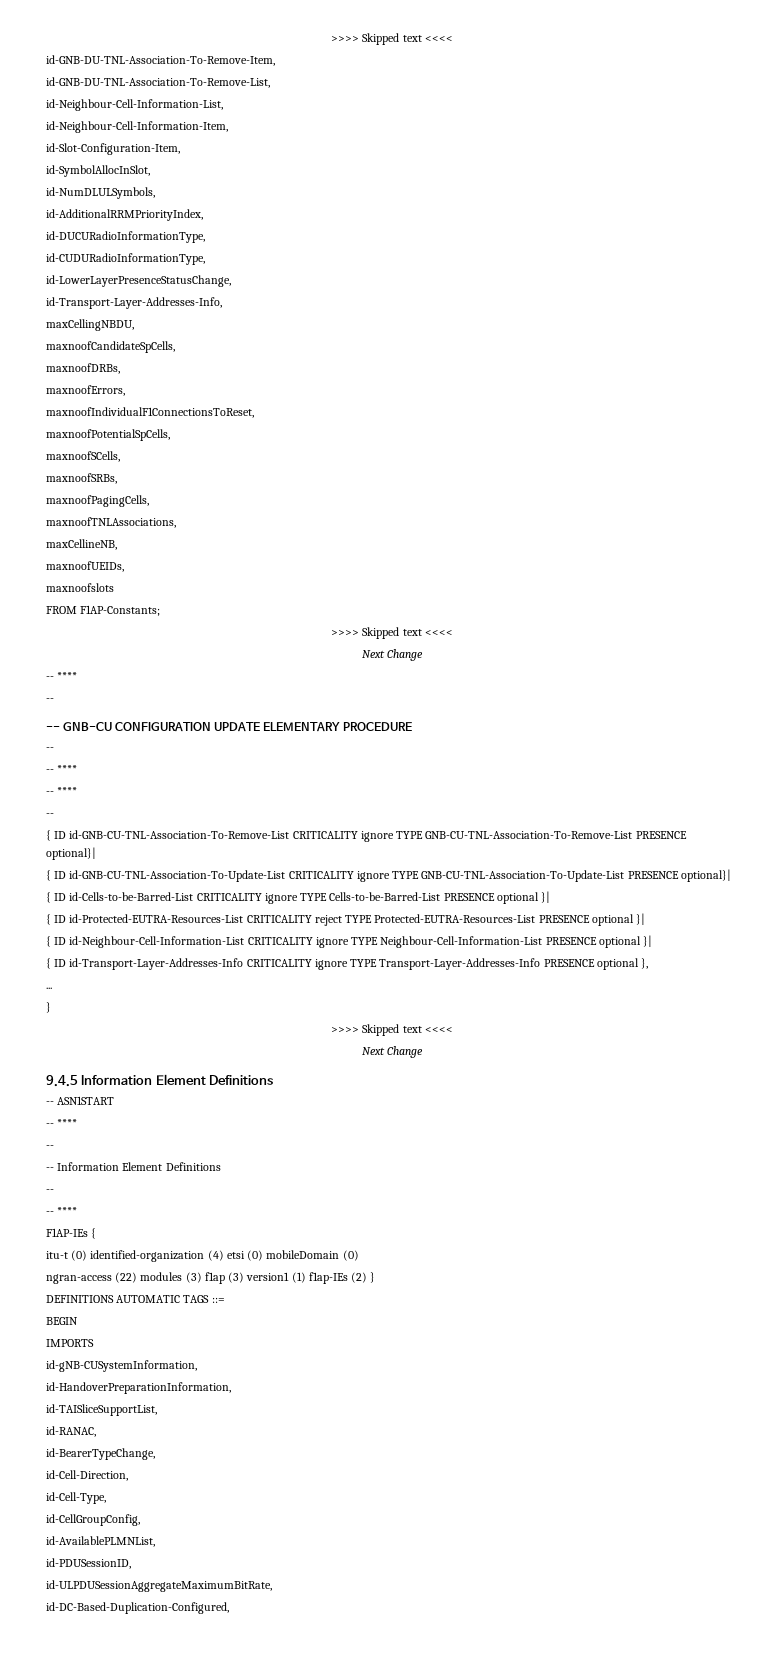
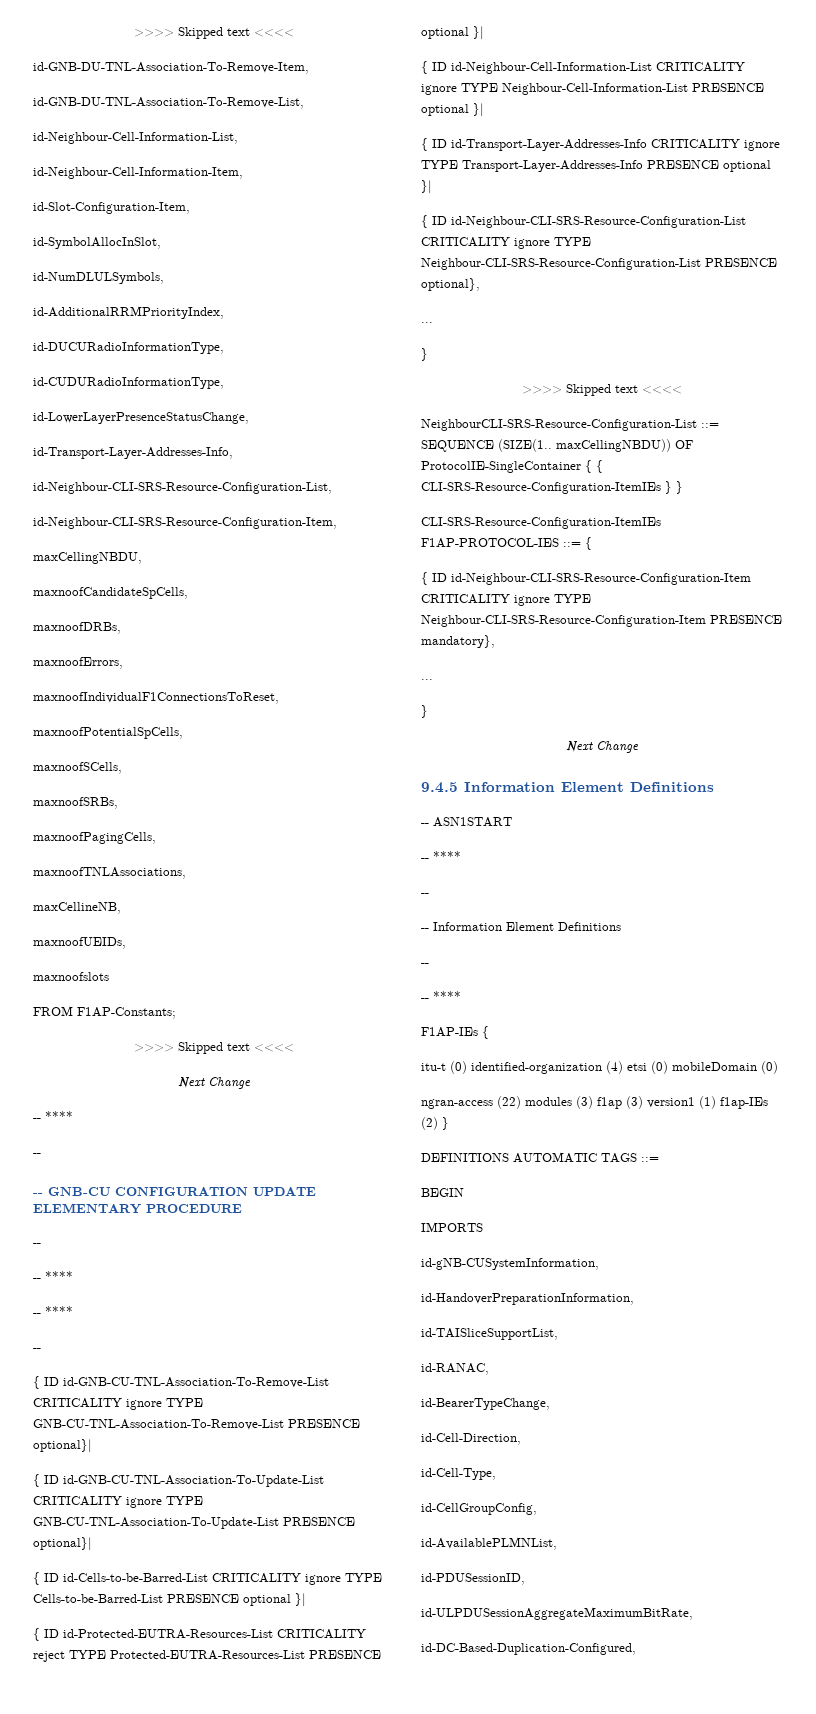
+ id-Neighbour-CLI-SRS-Resource-Configuration-List,
+ id-Neighbour-CLI-SRS-Resource-Configuration-Item,
- { ID id-Transport-Layer-Addresses-Info CRITICALITY ignore TYPE Transport-Layer-Addresses-Info PRESENCE optional },
+ { ID id-Transport-Layer-Addresses-Info CRITICALITY ignore TYPE Transport-Layer-Addresses-Info PRESENCE optional }|
+ { ID id-Neighbour-CLI-SRS-Resource-Configuration-List CRITICALITY ignore TYPE Neighbour-CLI-SRS-Resource-Configuration-List PRESENCE optional},
+ NeighbourCLI-SRS-Resource-Configuration-List ::= SEQUENCE (SIZE(1.. maxCellingNBDU)) OF ProtocolIE-SingleContainer { { CLI-SRS-Resource-Configuration-ItemIEs } }
+ CLI-SRS-Resource-Configuration-ItemIEs F1AP-PROTOCOL-IES ::= {
+ { ID id-Neighbour-CLI-SRS-Resource-Configuration-Item CRITICALITY ignore TYPE Neighbour-CLI-SRS-Resource-Configuration-Item PRESENCE mandatory},
+ ...
+ }

